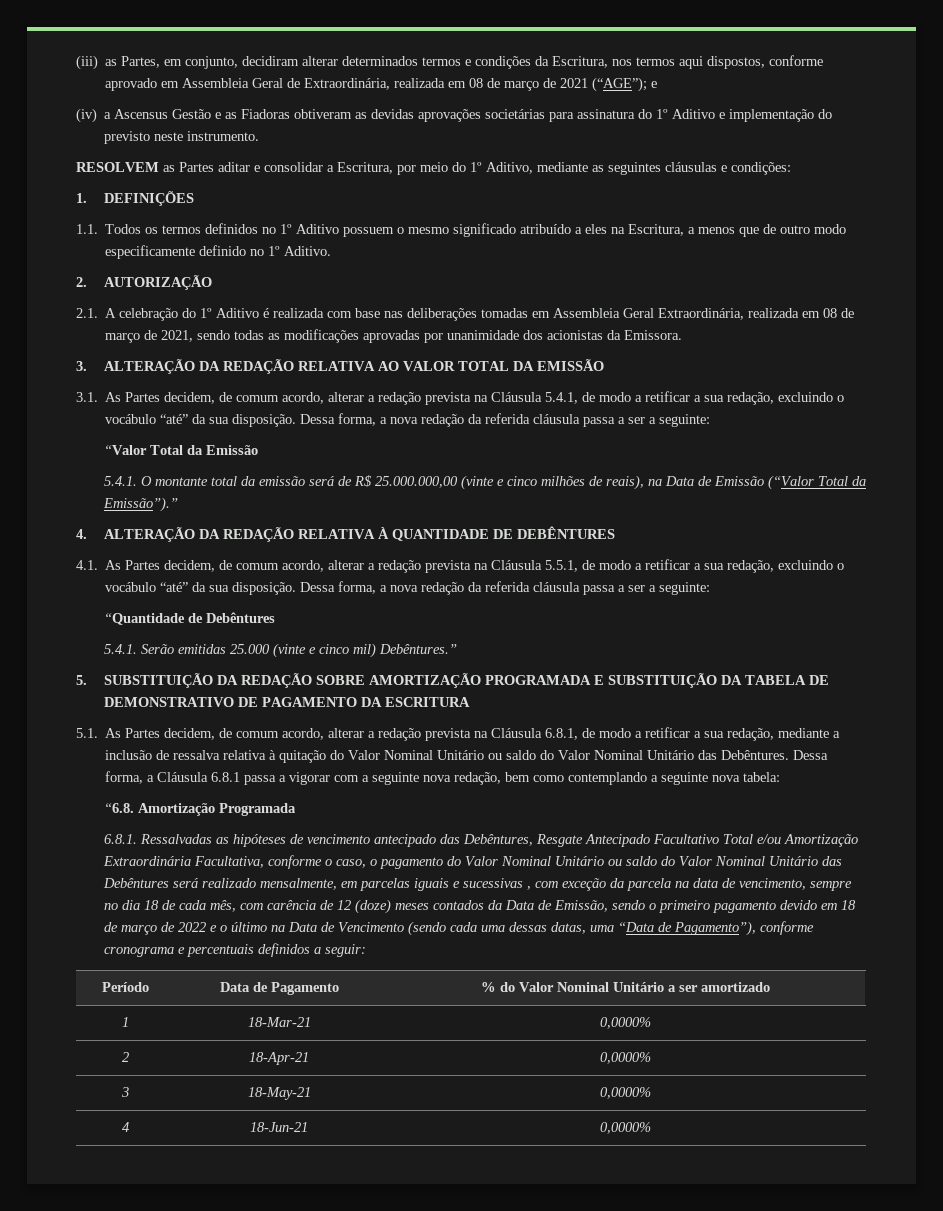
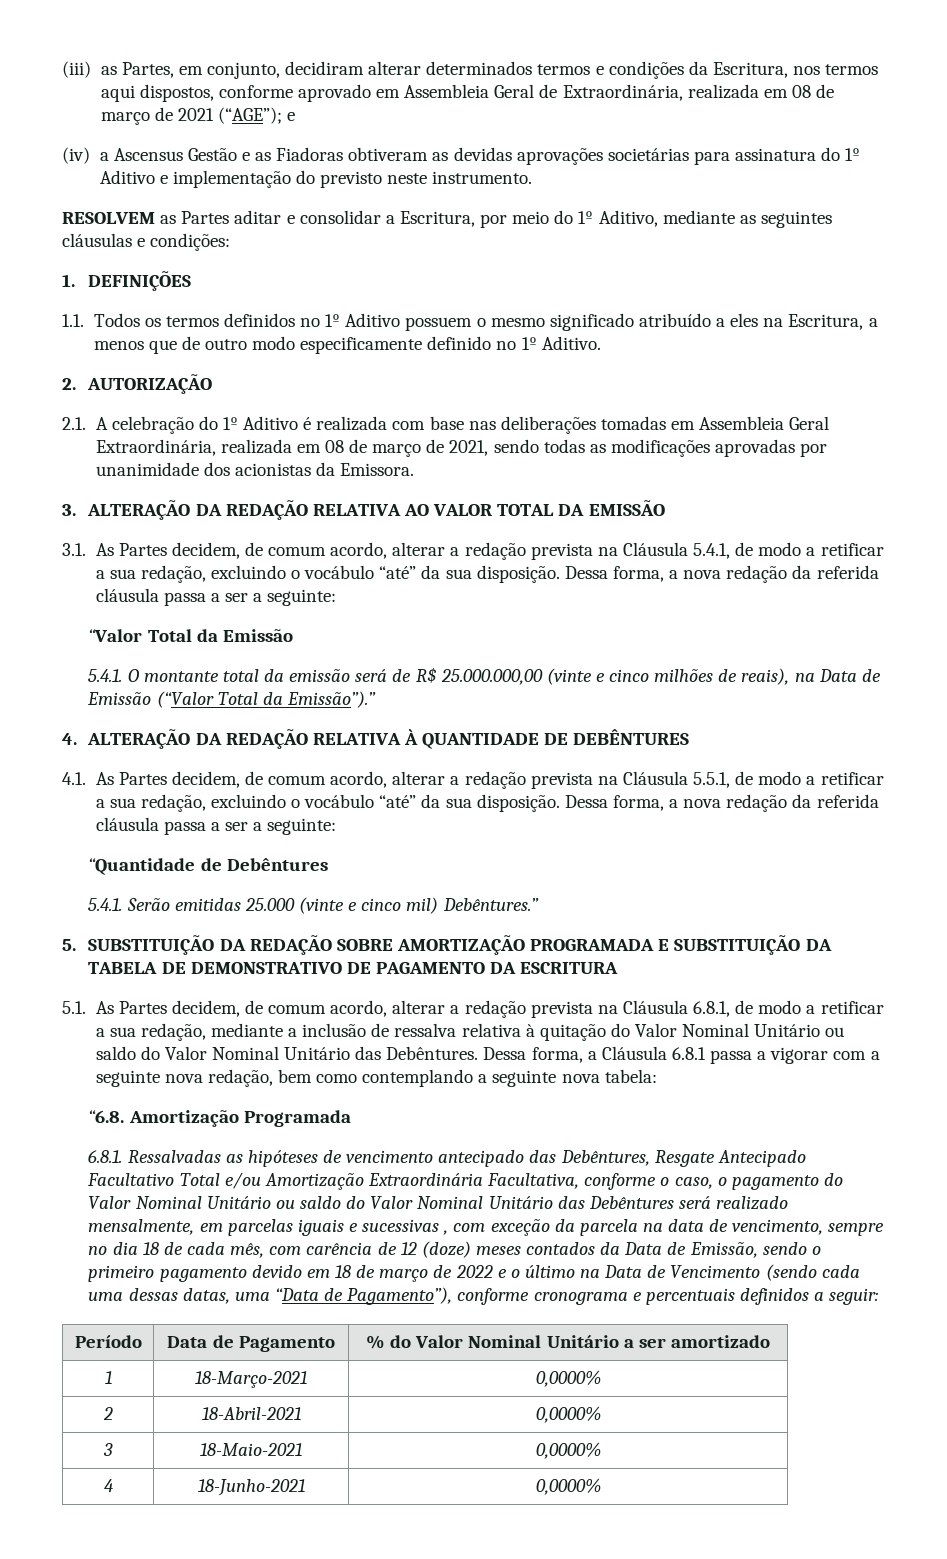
- 1 | 18-Mar-21 | 0,0000%
+ 1 | 18-Março-2021 | 0,0000%
- 2 | 18-Apr-21 | 0,0000%
+ 2 | 18-Abril-2021 | 0,0000%
- 3 | 18-May-21 | 0,0000%
+ 3 | 18-Maio-2021 | 0,0000%
- 4 | 18-Jun-21 | 0,0000%
+ 4 | 18-Junho-2021 | 0,0000%

